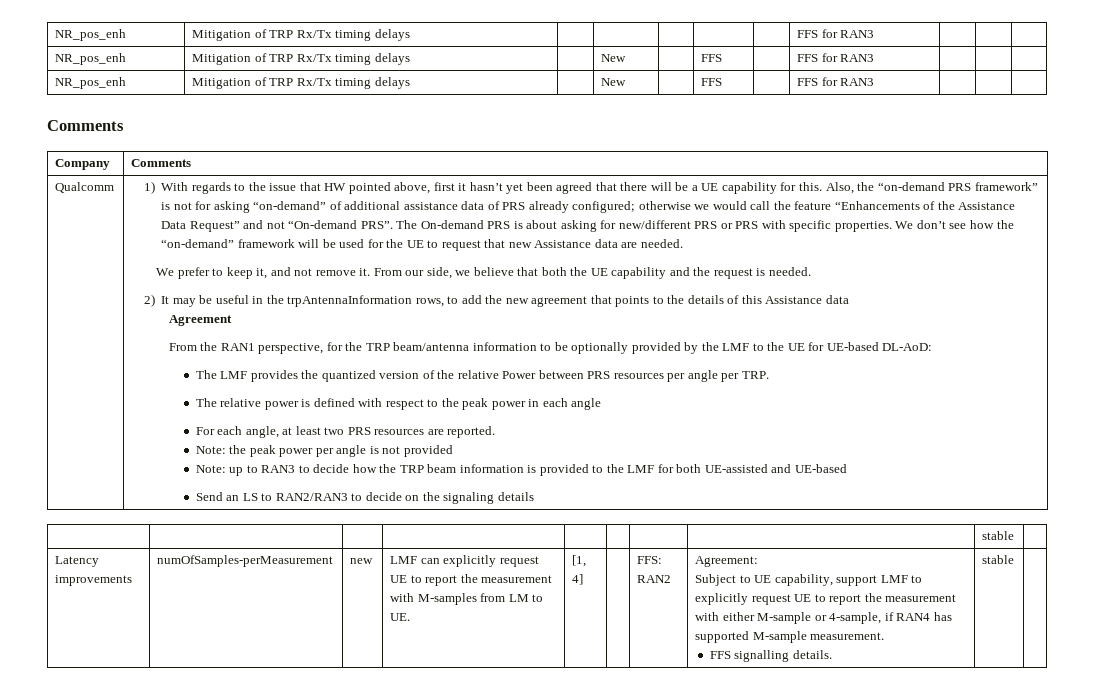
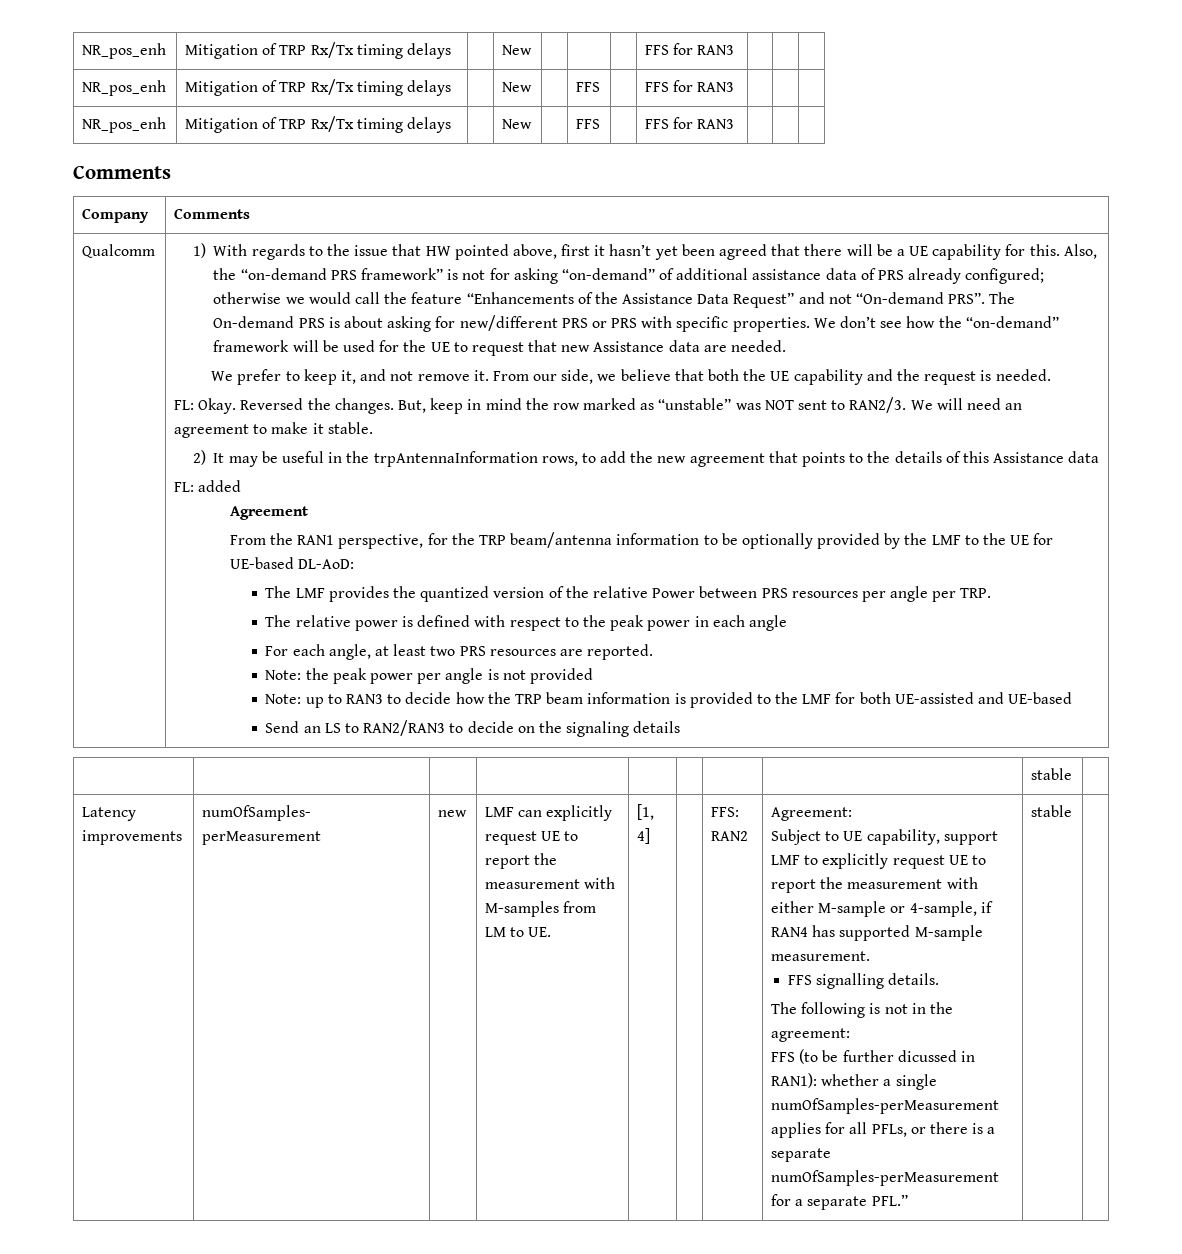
- NR_pos_enh | Mitigation of TRP Rx/Tx timing delays | | | | | | FFS for RAN3 | | |
+ NR_pos_enh | Mitigation of TRP Rx/Tx timing delays | | New | | | | FFS for RAN3 | | |
+ FL: Okay. Reversed the changes. But, keep in mind the row marked as “unstable” was NOT sent to RAN2/3. We will need an agreement to make it stable.
+ FL: added
+ The following is not in the agreement:
+ FFS (to be further dicussed in RAN1): whether a single numOfSamples-perMeasurement applies for all PFLs, or there is a separate numOfSamples-perMeasurement for a separate PFL.”

